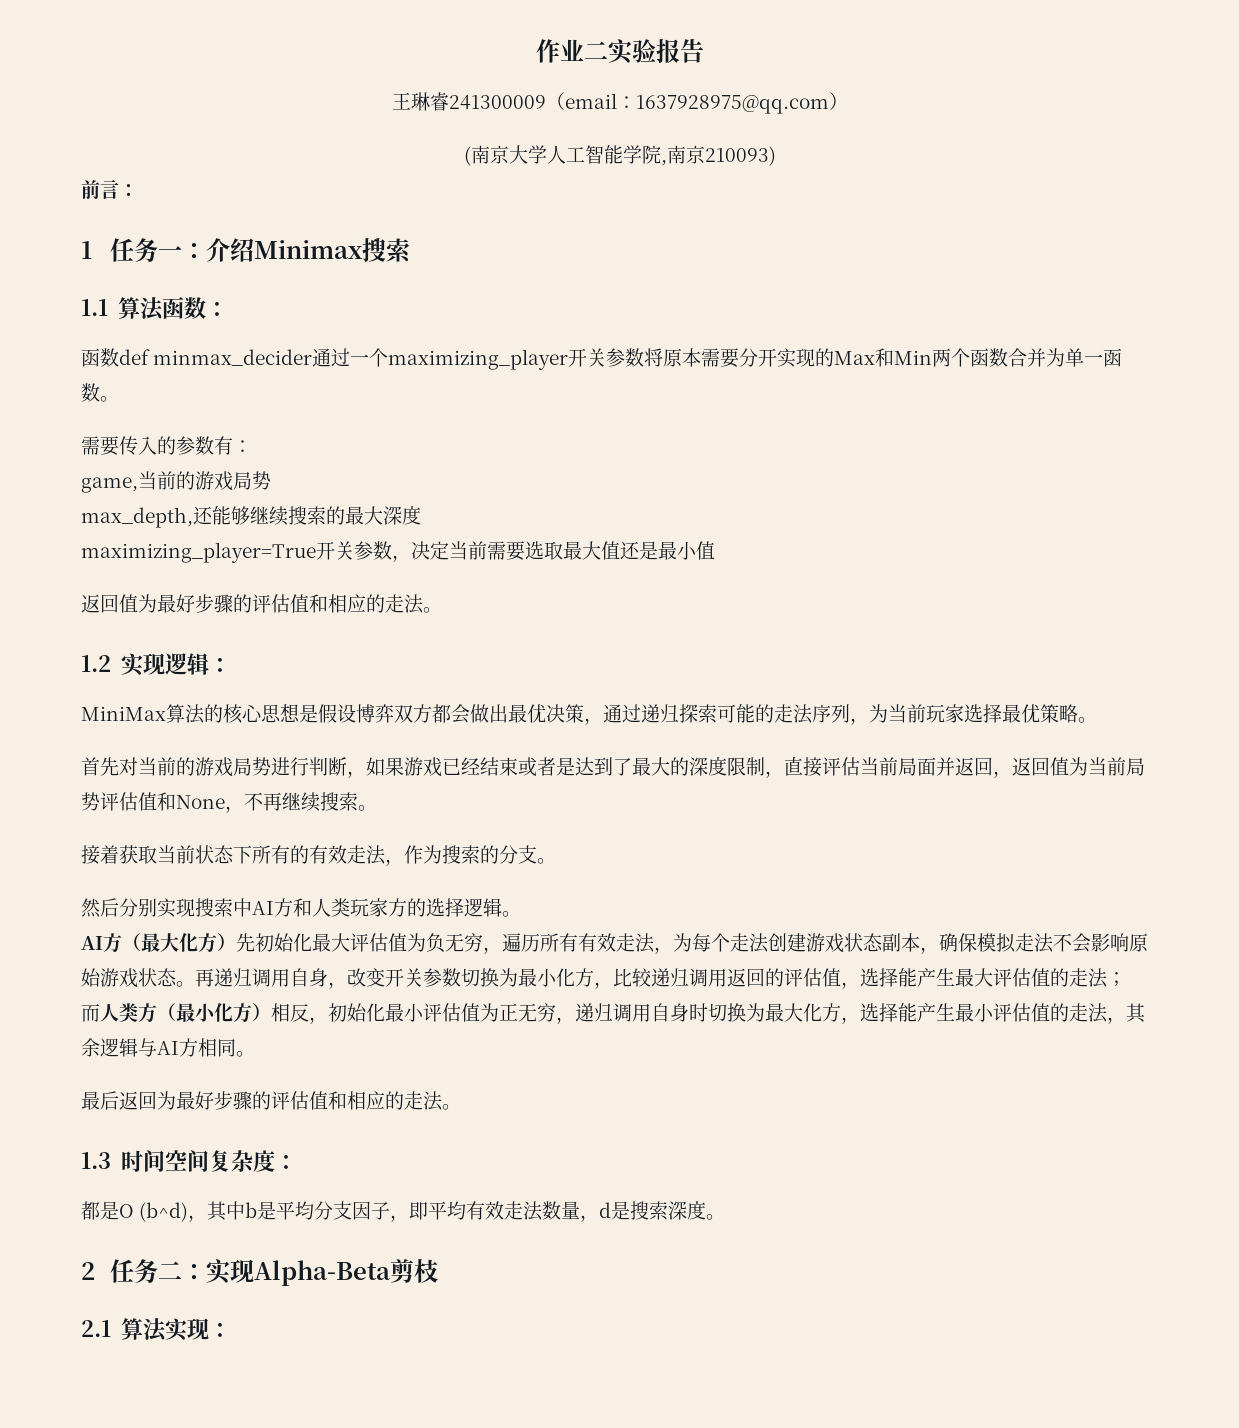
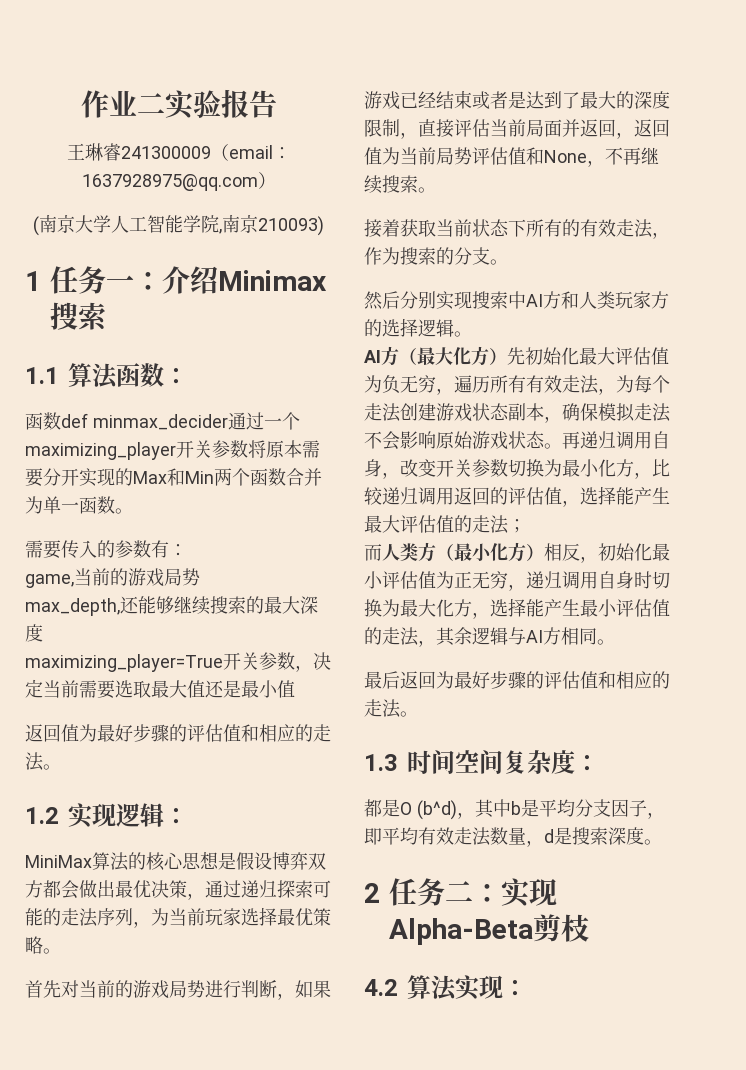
- 前言：
- 2.1算法实现：
+ 4.2算法实现：

